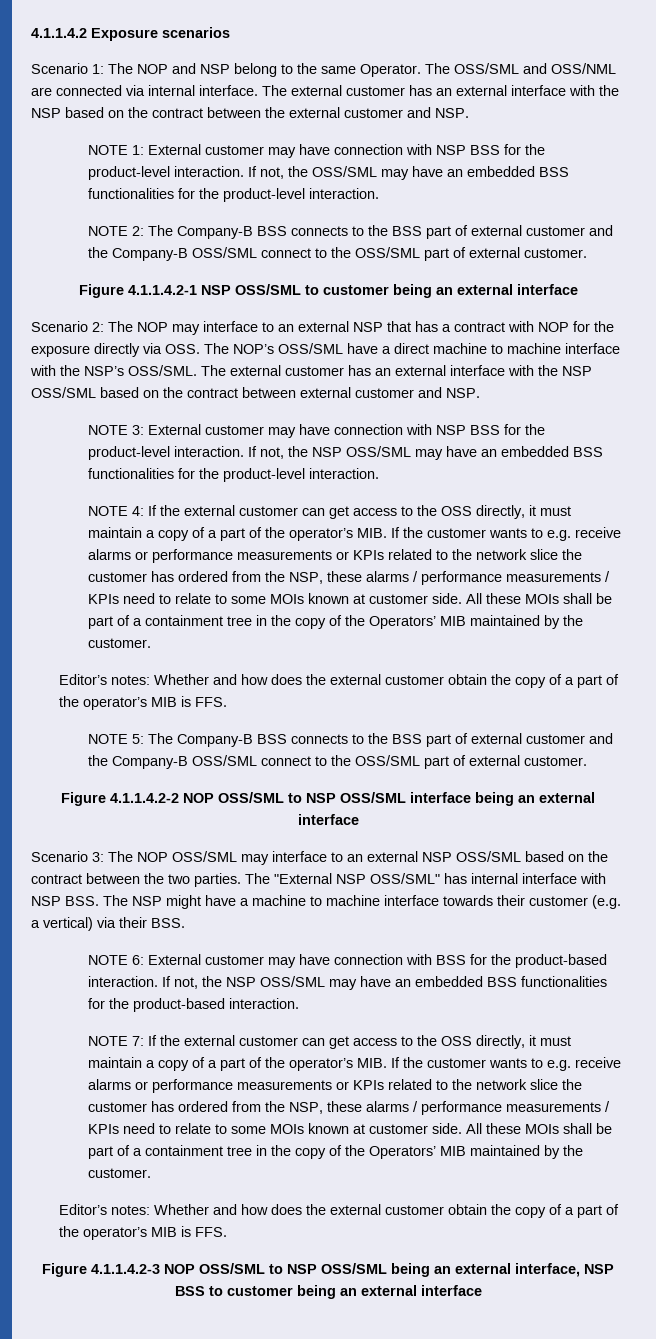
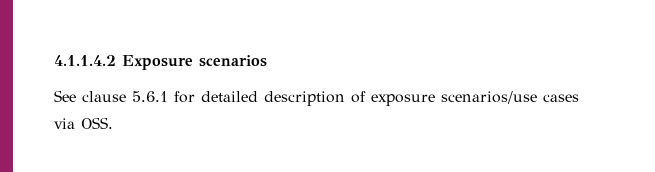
- Scenario 1: The NOP and NSP belong to the same Operator. The OSS/SML and OSS/NML are connected via internal interface. The external customer has an external interface with the NSP based on the contract between the external customer and NSP.
- NOTE 1: External customer may have connection with NSP BSS for the product-level interaction. If not, the OSS/SML may have an embedded BSS functionalities for the product-level interaction.
- NOTE 2: The Company-B BSS connects to the BSS part of external customer and the Company-B OSS/SML connect to the OSS/SML part of external customer.
- Figure 4.1.1.4.2-1 NSP OSS/SML to customer being an external interface
- Scenario 2: The NOP may interface to an external NSP that has a contract with NOP for the exposure directly via OSS. The NOP’s OSS/SML have a direct machine to machine interface with the NSP’s OSS/SML. The external customer has an external interface with the NSP OSS/SML based on the contract between external customer and NSP.
- NOTE 3: External customer may have connection with NSP BSS for the product-level interaction. If not, the NSP OSS/SML may have an embedded BSS functionalities for the product-level interaction.
- NOTE 4: If the external customer can get access to the OSS directly, it must maintain a copy of a part of the operator’s MIB. If the customer wants to e.g. receive alarms or performance measurements or KPIs related to the network slice the customer has ordered from the NSP, these alarms / performance measurements / KPIs need to relate to some MOIs known at customer side. All these MOIs shall be part of a containment tree in the copy of the Operators’ MIB maintained by the customer.
- Editor’s notes: Whether and how does the external customer obtain the copy of a part of the operator’s MIB is FFS.
- NOTE 5: The Company-B BSS connects to the BSS part of external customer and the Company-B OSS/SML connect to the OSS/SML part of external customer.
- Figure 4.1.1.4.2-2 NOP OSS/SML to NSP OSS/SML interface being an external interface
- Scenario 3: The NOP OSS/SML may interface to an external NSP OSS/SML based on the contract between the two parties. The "External NSP OSS/SML" has internal interface with NSP BSS. The NSP might have a machine to machine interface towards their customer (e.g. a vertical) via their BSS.
- NOTE 6: External customer may have connection with BSS for the product-based interaction. If not, the NSP OSS/SML may have an embedded BSS functionalities for the product-based interaction.
- NOTE 7: If the external customer can get access to the OSS directly, it must maintain a copy of a part of the operator’s MIB. If the customer wants to e.g. receive alarms or performance measurements or KPIs related to the network slice the customer has ordered from the NSP, these alarms / performance measurements / KPIs need to relate to some MOIs known at customer side. All these MOIs shall be part of a containment tree in the copy of the Operators’ MIB maintained by the customer.
- Editor’s notes: Whether and how does the external customer obtain the copy of a part of the operator’s MIB is FFS.
- Figure 4.1.1.4.2-3 NOP OSS/SML to NSP OSS/SML being an external interface, NSP BSS to customer being an external interface
+ See clause 5.6.1 for detailed description of exposure scenarios/use cases via OSS.

